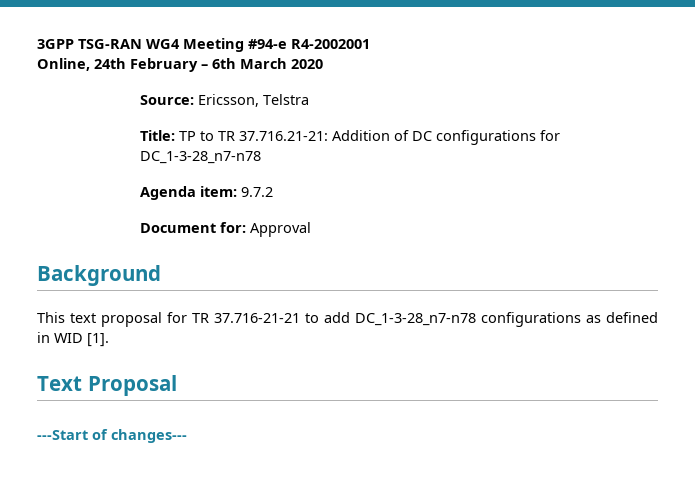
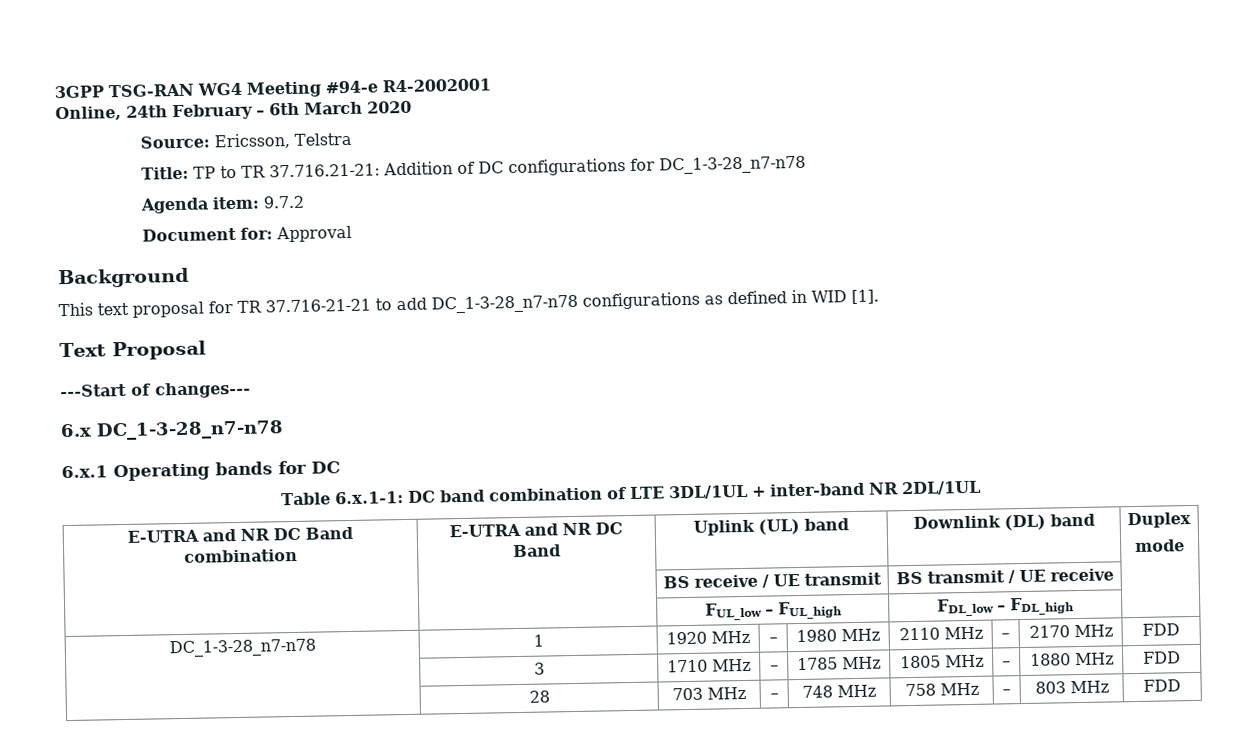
+ 6.x DC_1-3-28_n7-n78
+ 6.x.1 Operating bands for DC
+ Table 6.x.1-1: DC band combination of LTE 3DL/1UL + inter-band NR 2DL/1UL
+ E-UTRA and NR DC Band combination | E-UTRA and NR DC Band | Uplink (UL) band | Downlink (DL) band | Duplex
+ mode
+ | | BS receive / UE transmit | BS transmit / UE receive |
+ | | FUL_low – FUL_high | FDL_low – FDL_high |
+ DC_1-3-28_n7-n78 | 1 | 1920 MHz | – | 1980 MHz | 2110 MHz | – | 2170 MHz | FDD
+ | 3 | 1710 MHz | – | 1785 MHz | 1805 MHz | – | 1880 MHz | FDD
+ | 28 | 703 MHz | – | 748 MHz | 758 MHz | – | 803 MHz | FDD

